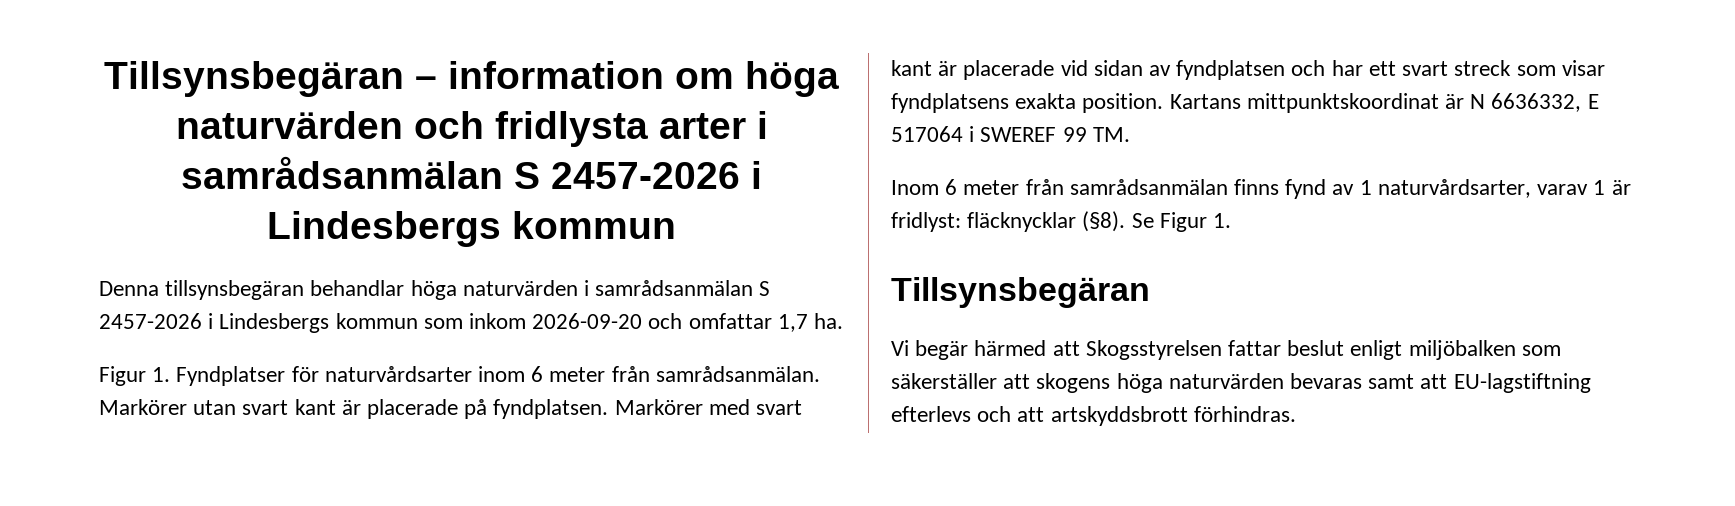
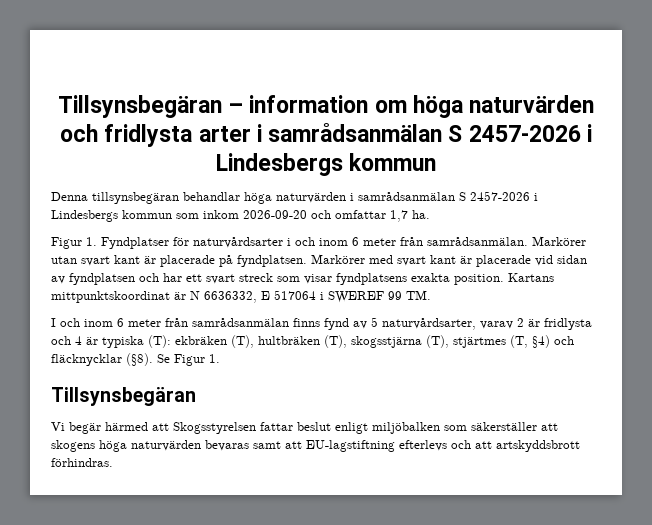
- Figur 1. Fyndplatser för naturvårdsarter inom 6 meter från samrådsanmälan.
+ Figur 1. Fyndplatser för naturvårdsarter i och inom 6 meter från samrådsanmälan.
- Inom 6 meter från samrådsanmälan finns fynd av 1 naturvårdsarter, varav 1 är fridlyst: fläcknycklar (§8).
+ I och inom 6 meter från samrådsanmälan finns fynd av 5 naturvårdsarter, varav 2 är fridlysta och 4 är typiska (T): ekbräken (T), hultbräken (T), skogsstjärna (T), stjärtmes (T, §4) och fläcknycklar (§8).

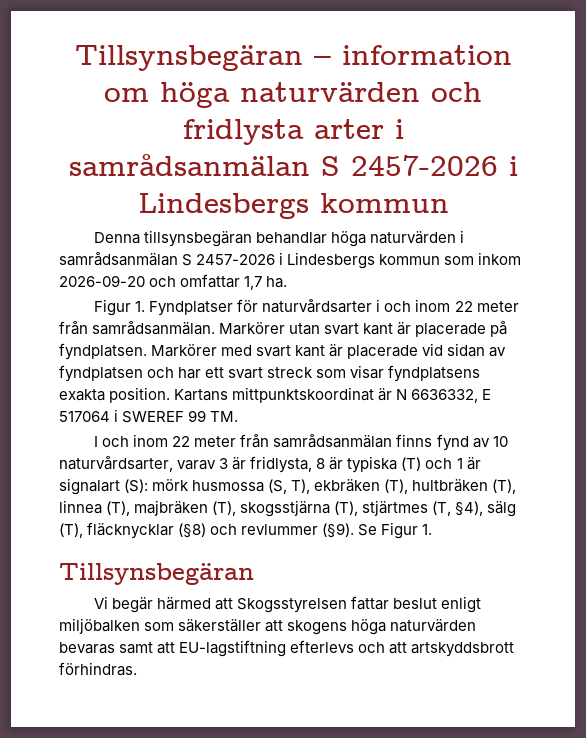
- Figur 1. Fyndplatser för naturvårdsarter i och inom 6 meter från samrådsanmälan.
+ Figur 1. Fyndplatser för naturvårdsarter i och inom 22 meter från samrådsanmälan.
- I och inom 6 meter från samrådsanmälan finns fynd av 5 naturvårdsarter, varav 2 är fridlysta och 4 är typiska (T): ekbräken (T), hultbräken (T), skogsstjärna (T), stjärtmes (T, §4) och fläcknycklar (§8).
+ I och inom 22 meter från samrådsanmälan finns fynd av 10 naturvårdsarter, varav 3 är fridlysta, 8 är typiska (T) och 1 är signalart (S): mörk husmossa (S, T), ekbräken (T), hultbräken (T), linnea (T), majbräken (T), skogsstjärna (T), stjärtmes (T, §4), sälg (T), fläcknycklar (§8) och revlummer (§9).

